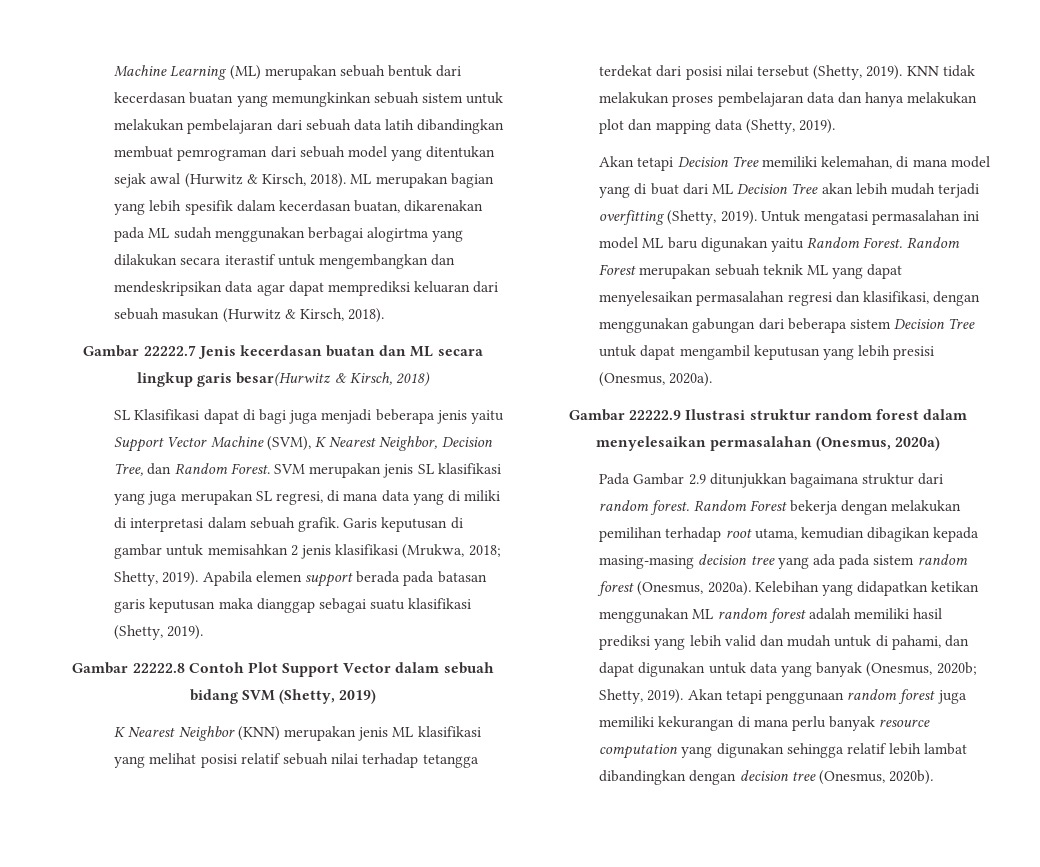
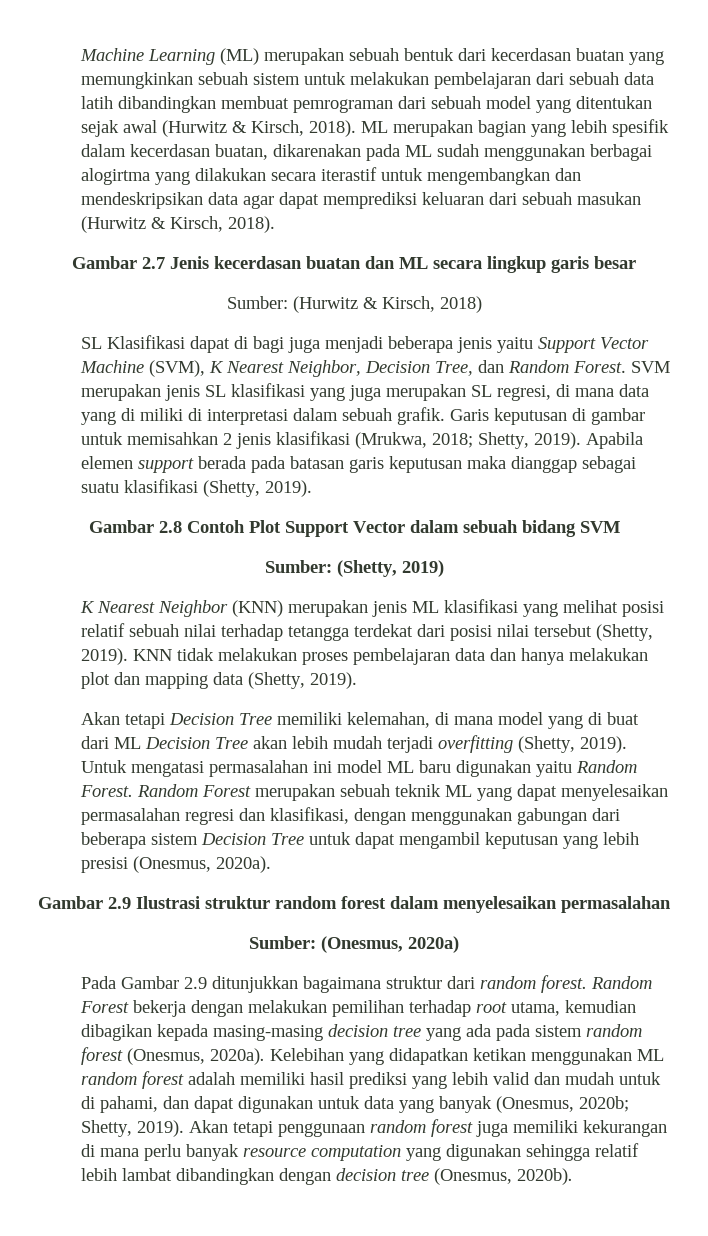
- Gambar 22222.7 Jenis kecerdasan buatan dan ML secara lingkup garis besar(Hurwitz & Kirsch, 2018)
+ Gambar 2.7 Jenis kecerdasan buatan dan ML secara lingkup garis besar
+ Sumber: (Hurwitz & Kirsch, 2018)
- Gambar 22222.8 Contoh Plot Support Vector dalam sebuah bidang SVM (Shetty, 2019)
+ Gambar 2.8 Contoh Plot Support Vector dalam sebuah bidang SVM
+ Sumber: (Shetty, 2019)
- Gambar 22222.9 Ilustrasi struktur random forest dalam menyelesaikan permasalahan (Onesmus, 2020a)
+ Gambar 2.9 Ilustrasi struktur random forest dalam menyelesaikan permasalahan
+ Sumber: (Onesmus, 2020a)

